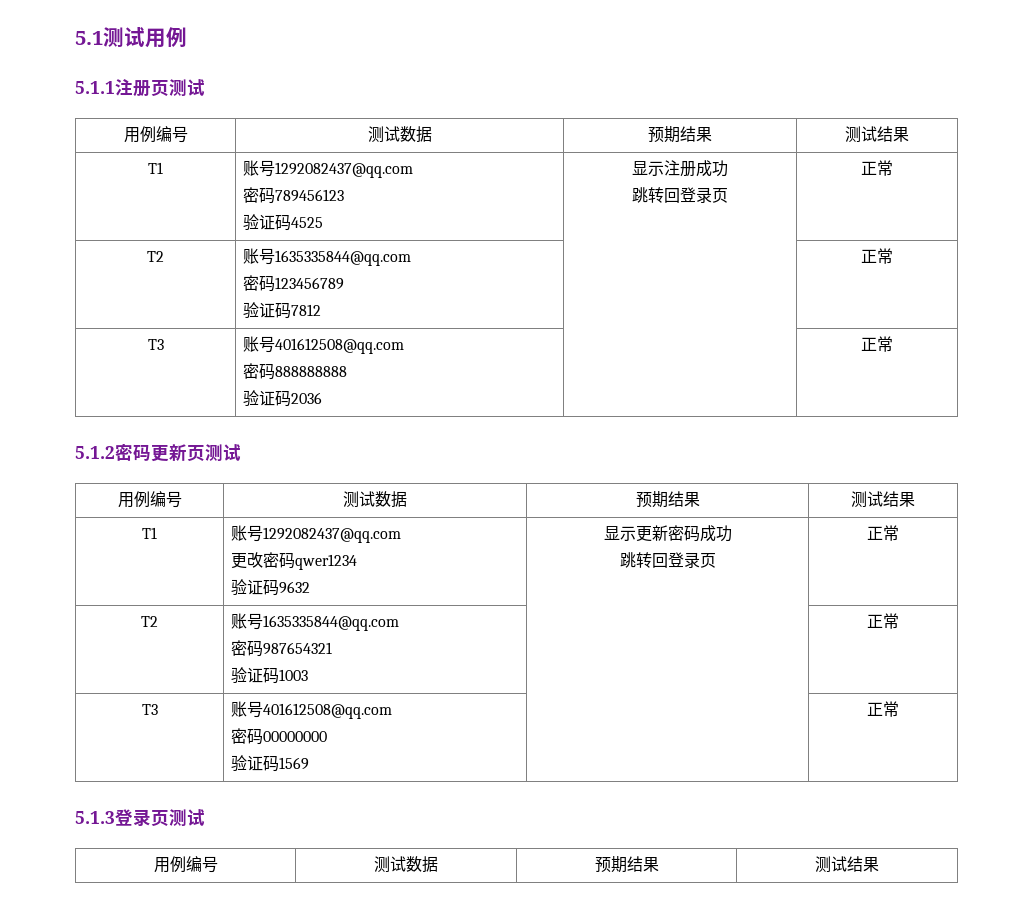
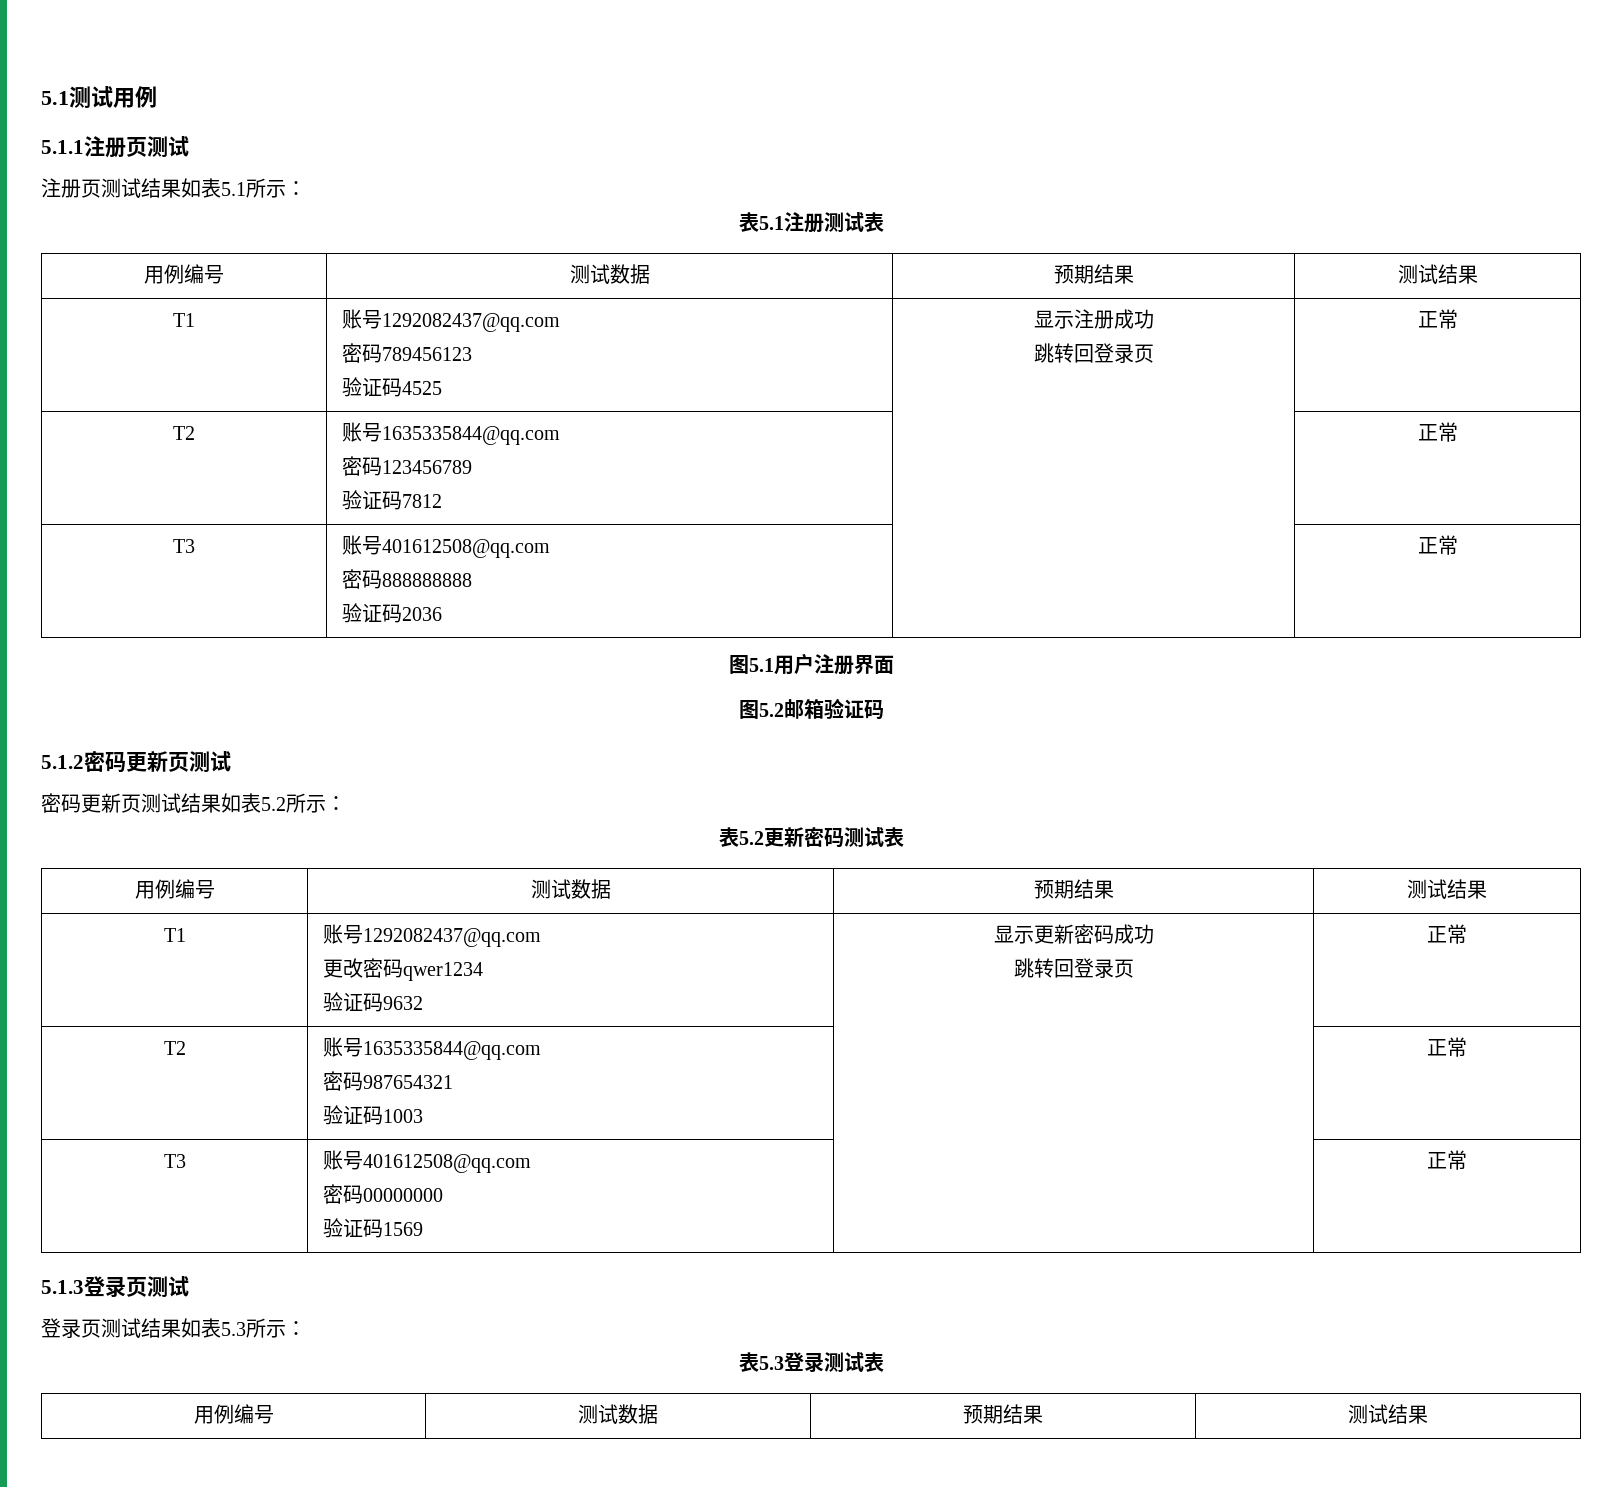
+ 注册页测试结果如表5.1所示：
+ 表5.1注册测试表
+ 图5.1用户注册界面
+ 图5.2邮箱验证码
+ 密码更新页测试结果如表5.2所示：
+ 表5.2更新密码测试表
+ 登录页测试结果如表5.3所示：
+ 表5.3登录测试表

